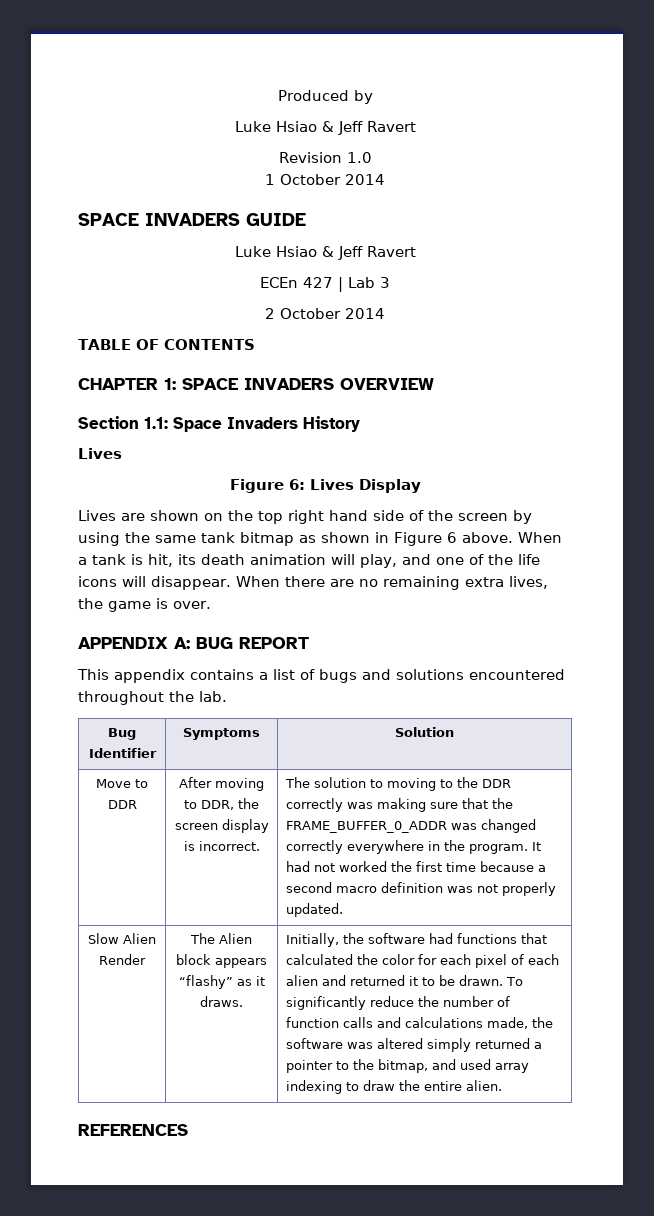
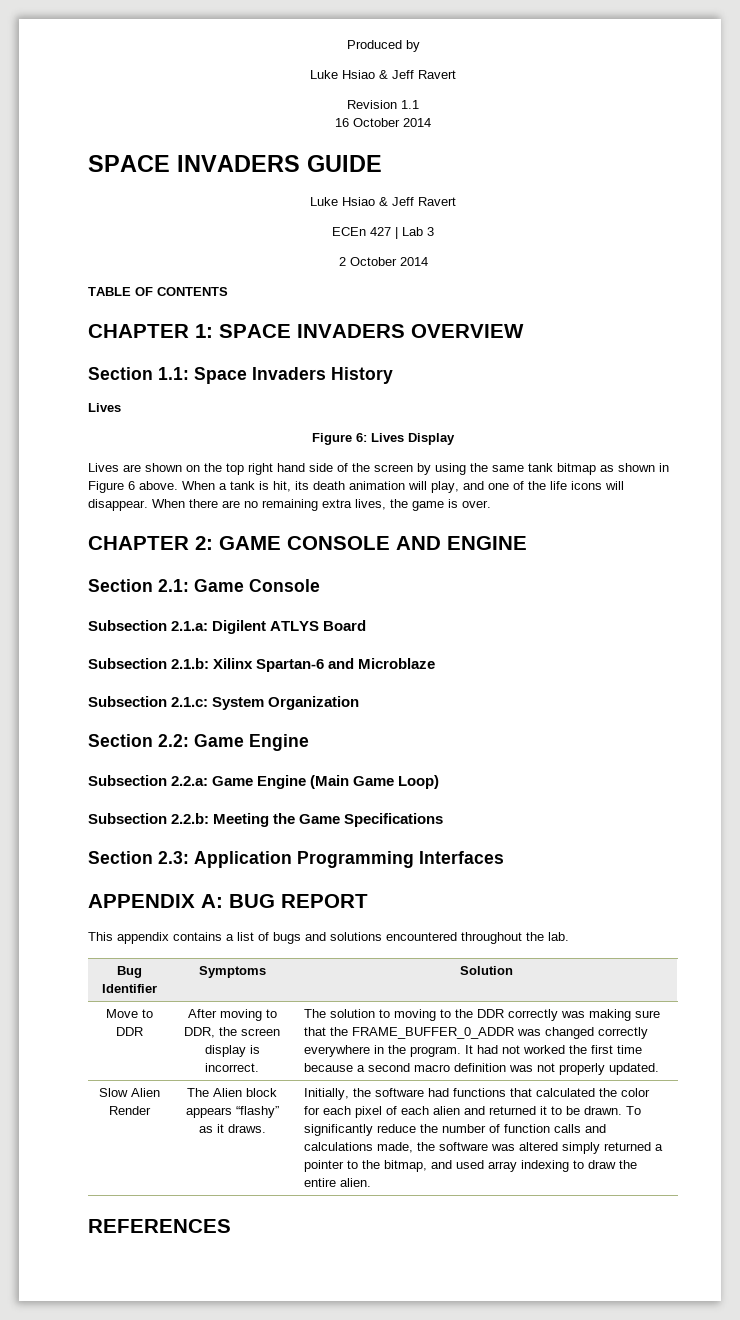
- Revision 1.0
- 1 October 2014
+ Revision 1.1
+ 16 October 2014
+ CHAPTER 2: GAME CONSOLE AND ENGINE
+ Section 2.1: Game Console
+ Subsection 2.1.a: Digilent ATLYS Board
+ Subsection 2.1.b: Xilinx Spartan-6 and Microblaze
+ Subsection 2.1.c: System Organization
+ Section 2.2: Game Engine
+ Subsection 2.2.a: Game Engine (Main Game Loop)
+ Subsection 2.2.b: Meeting the Game Specifications
+ Section 2.3: Application Programming Interfaces

